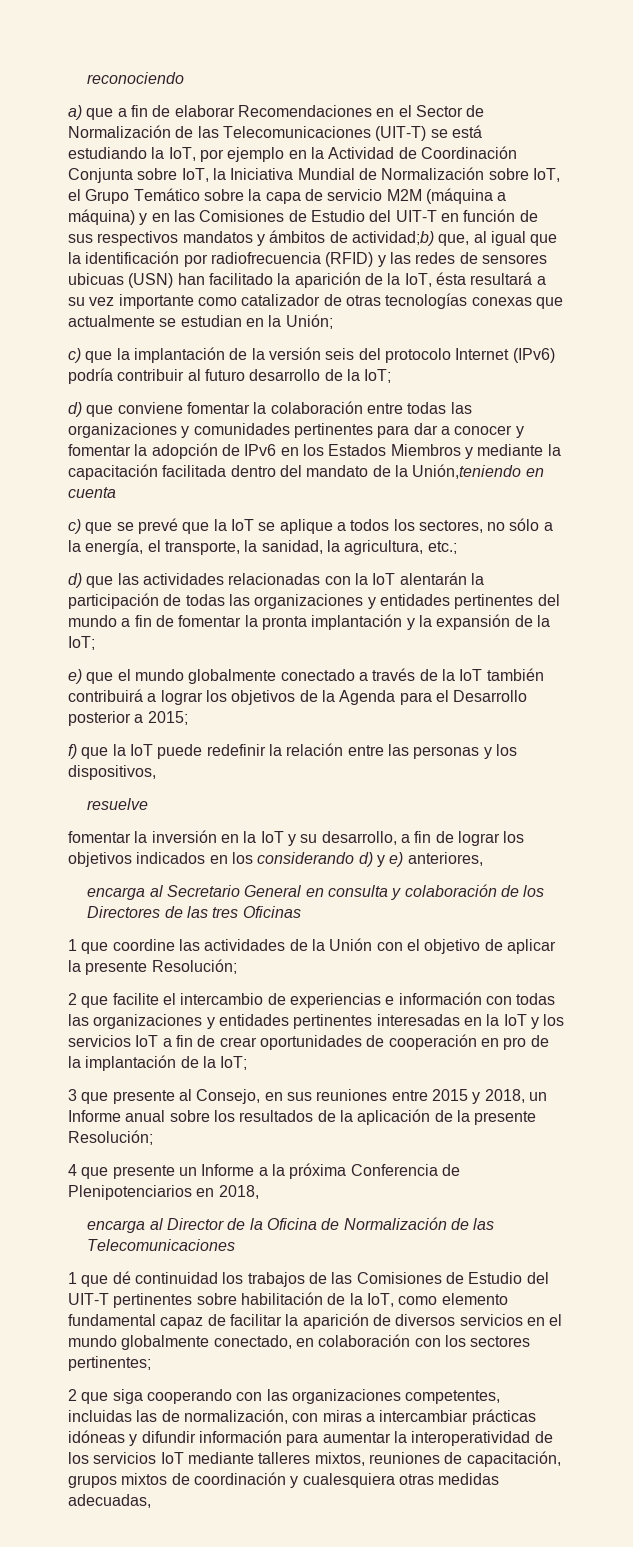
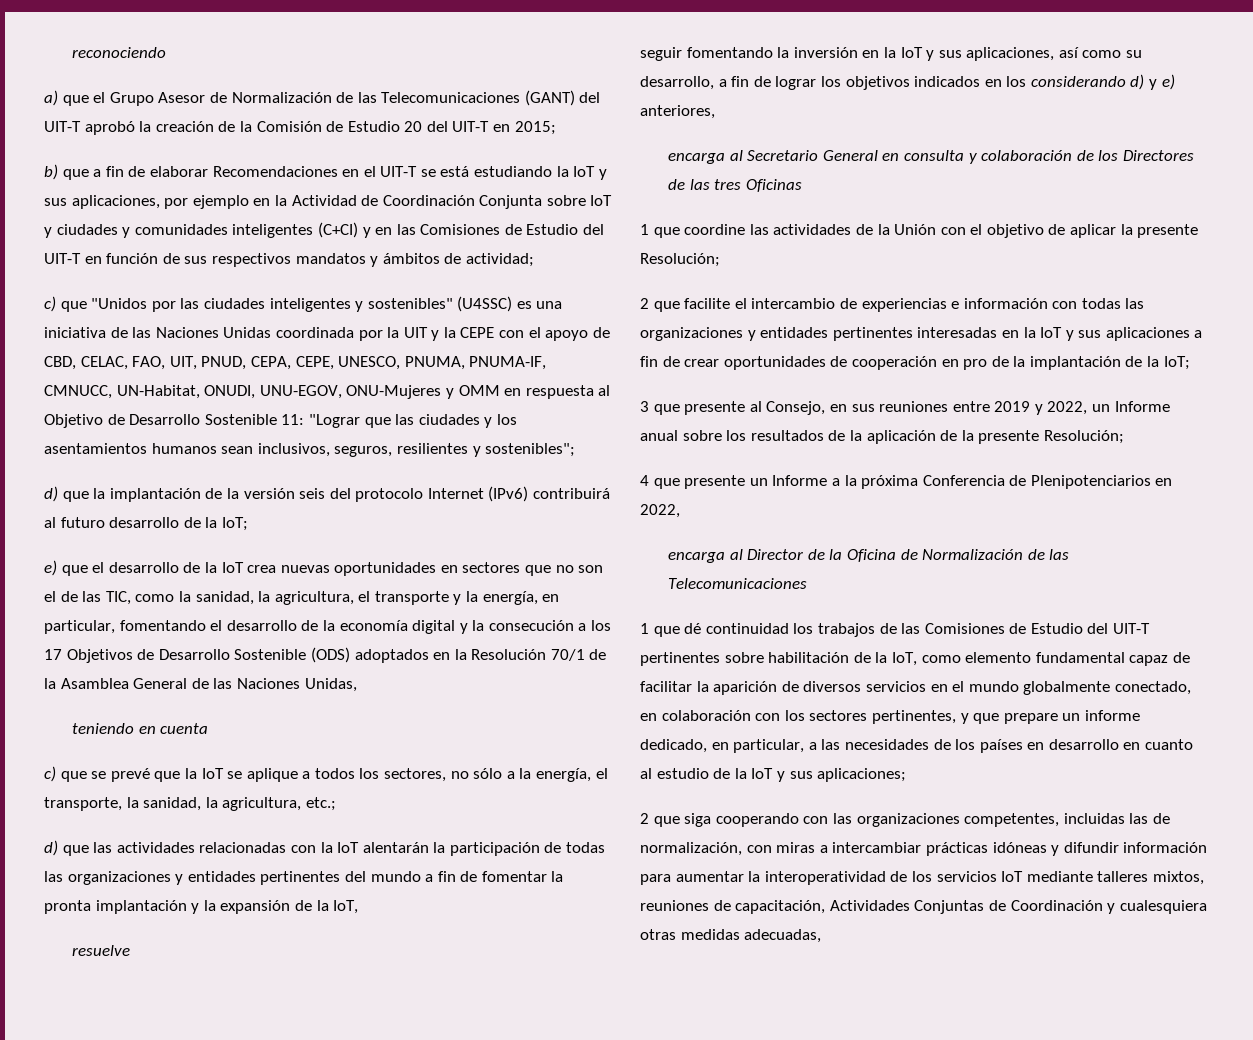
- a) que a fin de elaborar Recomendaciones en el Sector de Normalización de las Telecomunicaciones (UIT-T) se está estudiando la IoT, por ejemplo en la Actividad de Coordinación Conjunta sobre IoT, la Iniciativa Mundial de Normalización sobre IoT, el Grupo Temático sobre la capa de servicio M2M (máquina a máquina) y en las Comisiones de Estudio del UIT-T en función de sus respectivos mandatos y ámbitos de actividad;b) que, al igual que la identificación por radiofrecuencia (RFID) y las redes de sensores ubicuas (USN) han facilitado la aparición de la IoT, ésta resultará a su vez importante como catalizador de otras tecnologías conexas que actualmente se estudian en la Unión;
- c) que la implantación de la versión seis del protocolo Internet (IPv6) podría contribuir al futuro desarrollo de la IoT;
+ a) que el Grupo Asesor de Normalización de las Telecomunicaciones (GANT) del UIT-T aprobó la creación de la Comisión de Estudio 20 del UIT-T en 2015;
+ b) que a fin de elaborar Recomendaciones en el UIT-T se está estudiando la IoT y sus aplicaciones, por ejemplo en la Actividad de Coordinación Conjunta sobre IoT y ciudades y comunidades inteligentes (C+CI) y en las Comisiones de Estudio del UIT-T en función de sus respectivos mandatos y ámbitos de actividad;
+ c) que "Unidos por las ciudades inteligentes y sostenibles" (U4SSC) es una iniciativa de las Naciones Unidas coordinada por la UIT y la CEPE con el apoyo de CBD, CELAC, FAO, UIT, PNUD, CEPA, CEPE, UNESCO, PNUMA, PNUMA-IF, CMNUCC, UN-Habitat, ONUDI, UNU-EGOV, ONU-Mujeres y OMM en respuesta al Objetivo de Desarrollo Sostenible 11: "Lograr que las ciudades y los asentamientos humanos sean inclusivos, seguros, resilientes y sostenibles";
+ d) que la implantación de la versión seis del protocolo Internet (IPv6) contribuirá al futuro desarrollo de la IoT;
- d) que conviene fomentar la colaboración entre todas las organizaciones y comunidades pertinentes para dar a conocer y fomentar la adopción de IPv6 en los Estados Miembros y mediante la capacitación facilitada dentro del mandato de la Unión,teniendo en cuenta
+ e) que el desarrollo de la IoT crea nuevas oportunidades en sectores que no son el de las TIC, como la sanidad, la agricultura, el transporte y la energía, en particular, fomentando el desarrollo de la economía digital y la consecución a los 17 Objetivos de Desarrollo Sostenible (ODS) adoptados en la Resolución 70/1 de la Asamblea General de las Naciones Unidas,
+ teniendo en cuenta
- d) que las actividades relacionadas con la IoT alentarán la participación de todas las organizaciones y entidades pertinentes del mundo a fin de fomentar la pronta implantación y la expansión de la IoT;
- e) que el mundo globalmente conectado a través de la IoT también contribuirá a lograr los objetivos de la Agenda para el Desarrollo posterior a 2015;
- f) que la IoT puede redefinir la relación entre las personas y los dispositivos,
+ d) que las actividades relacionadas con la IoT alentarán la participación de todas las organizaciones y entidades pertinentes del mundo a fin de fomentar la pronta implantación y la expansión de la IoT,
- fomentar la inversión en la IoT y su desarrollo, a fin de lograr los objetivos indicados en los considerando d) y e) anteriores,
+ seguir fomentando la inversión en la IoT y sus aplicaciones, así como su desarrollo, a fin de lograr los objetivos indicados en los considerando d) y e) anteriores,
- 2 que facilite el intercambio de experiencias e información con todas las organizaciones y entidades pertinentes interesadas en la IoT y los servicios IoT a fin de crear oportunidades de cooperación en pro de la implantación de la IoT;
+ 2 que facilite el intercambio de experiencias e información con todas las organizaciones y entidades pertinentes interesadas en la IoT y sus aplicaciones a fin de crear oportunidades de cooperación en pro de la implantación de la IoT;
- 3 que presente al Consejo, en sus reuniones entre 2015 y 2018, un Informe anual sobre los resultados de la aplicación de la presente Resolución;
+ 3 que presente al Consejo, en sus reuniones entre 2019 y 2022, un Informe anual sobre los resultados de la aplicación de la presente Resolución;
- 4 que presente un Informe a la próxima Conferencia de Plenipotenciarios en 2018,
+ 4 que presente un Informe a la próxima Conferencia de Plenipotenciarios en 2022,
- 1 que dé continuidad los trabajos de las Comisiones de Estudio del UIT-T pertinentes sobre habilitación de la IoT, como elemento fundamental capaz de facilitar la aparición de diversos servicios en el mundo globalmente conectado, en colaboración con los sectores pertinentes;
+ 1 que dé continuidad los trabajos de las Comisiones de Estudio del UIT-T pertinentes sobre habilitación de la IoT, como elemento fundamental capaz de facilitar la aparición de diversos servicios en el mundo globalmente conectado, en colaboración con los sectores pertinentes, y que prepare un informe dedicado, en particular, a las necesidades de los países en desarrollo en cuanto al estudio de la IoT y sus aplicaciones;
- 2 que siga cooperando con las organizaciones competentes, incluidas las de normalización, con miras a intercambiar prácticas idóneas y difundir información para aumentar la interoperatividad de los servicios IoT mediante talleres mixtos, reuniones de capacitación, grupos mixtos de coordinación y cualesquiera otras medidas adecuadas,
+ 2 que siga cooperando con las organizaciones competentes, incluidas las de normalización, con miras a intercambiar prácticas idóneas y difundir información para aumentar la interoperatividad de los servicios IoT mediante talleres mixtos, reuniones de capacitación, Actividades Conjuntas de Coordinación y cualesquiera otras medidas adecuadas,

